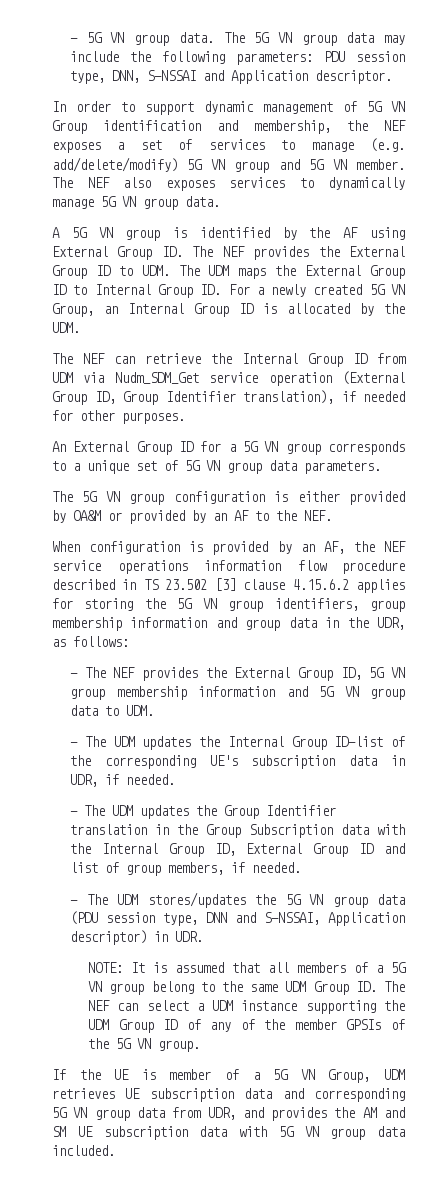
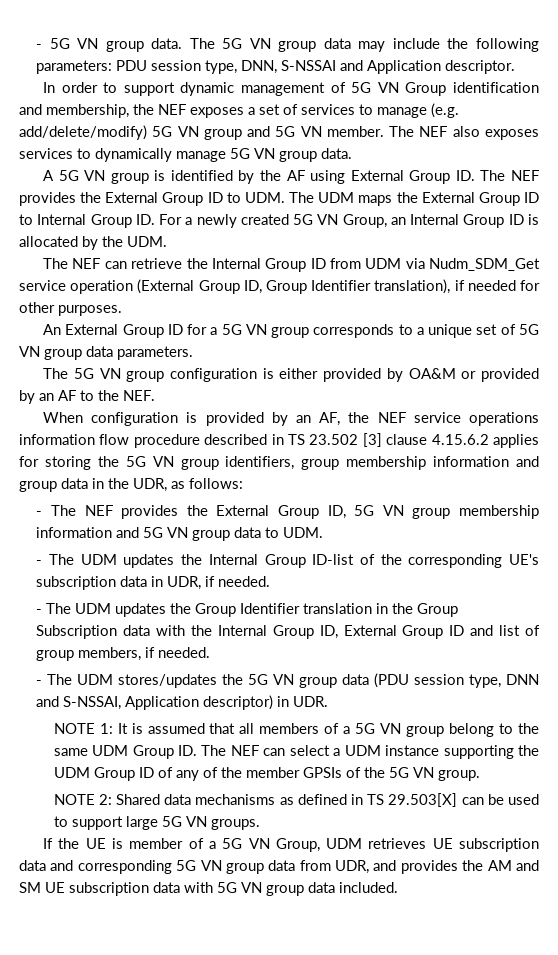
- NOTE: It is assumed that all members of a 5G VN group belong to the same UDM Group ID. The NEF can select a UDM instance supporting the UDM Group ID of any of the member GPSIs of the 5G VN group.
+ NOTE 1: It is assumed that all members of a 5G VN group belong to the same UDM Group ID. The NEF can select a UDM instance supporting the UDM Group ID of any of the member GPSIs of the 5G VN group.
+ NOTE 2: Shared data mechanisms as defined in TS 29.503[X] can be used to support large 5G VN groups.

